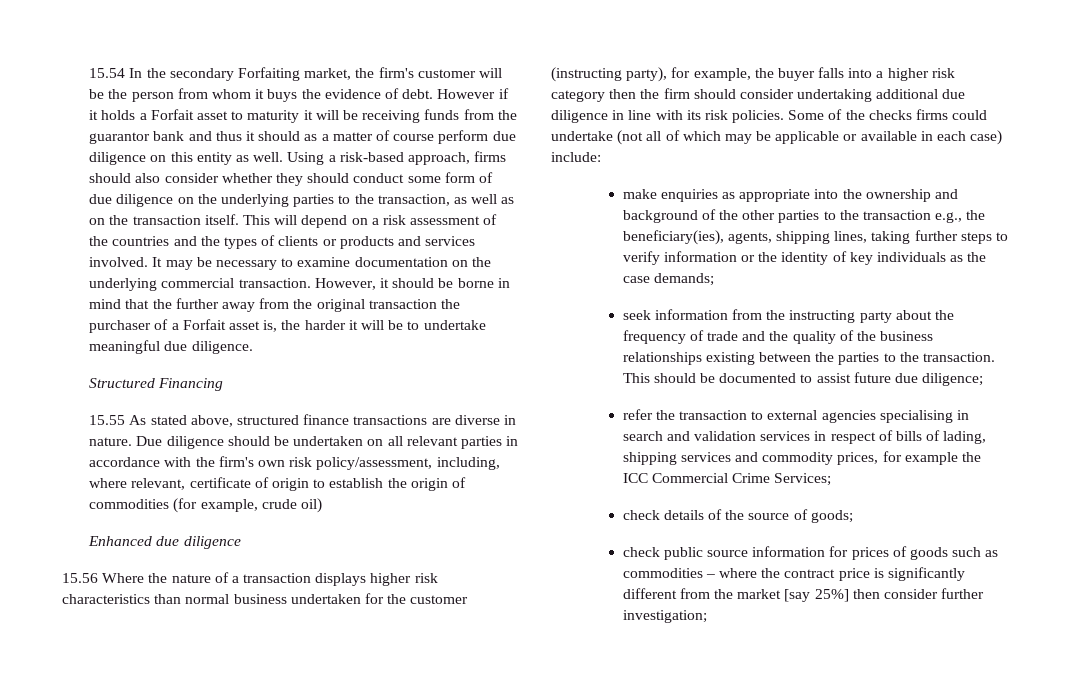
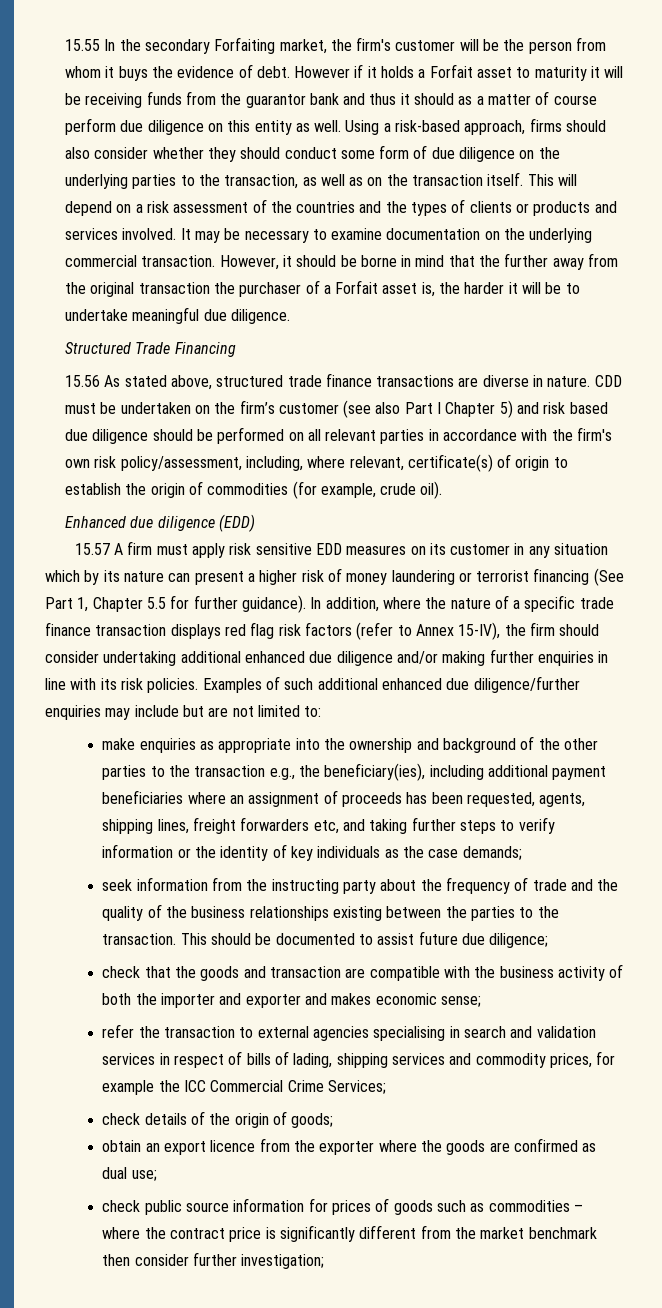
- 15.54 In the secondary Forfaiting market, the firm's customer will be the person from whom it buys the evidence of debt.
+ 15.55 In the secondary Forfaiting market, the firm's customer will be the person from whom it buys the evidence of debt.
- Structured Financing
+ Structured Trade Financing
- 15.55 As stated above, structured finance transactions are diverse in nature.
+ 15.56 As stated above, structured trade finance transactions are diverse in nature.
- Due diligence should be undertaken on all relevant parties in accordance with the firm's own risk policy/assessment, including, where relevant, certificate of origin to establish the origin of commodities (for example, crude oil)
+ CDD must be undertaken on the firm’s customer (see also Part I Chapter 5) and risk based due diligence should be performed on all relevant parties in accordance with the firm's own risk policy/assessment, including, where relevant, certificate(s) of origin to establish the origin of commodities (for example, crude oil).
- Enhanced due diligence
- 15.56 Where the nature of a transaction displays higher risk characteristics than normal business undertaken for the customer (instructing party), for example, the buyer falls into a higher risk category then the firm should consider undertaking additional due diligence in line with its risk policies.
+ Enhanced due diligence (EDD)
+ 15.57 A firm must apply risk sensitive EDD measures on its customer in any situation which by its nature can present a higher risk of money laundering or terrorist financing (See Part 1, Chapter 5.5 for further guidance). In addition, where the nature of a specific trade finance transaction displays red flag risk factors (refer to Annex 15-IV), the firm should consider undertaking additional enhanced due diligence and/or making further enquiries in line with its risk policies.
- Some of the checks firms could undertake (not all of which may be applicable or available in each case) include:
+ Examples of such additional enhanced due diligence/further enquiries may include but are not limited to:
- make enquiries as appropriate into the ownership and background of the other parties to the transaction e.g., the beneficiary(ies), agents, shipping lines, taking further steps to verify information or the identity of key individuals as the case demands;
+ make enquiries as appropriate into the ownership and background of the other parties to the transaction e.g., the beneficiary(ies), including additional payment beneficiaries where an assignment of proceeds has been requested, agents, shipping lines, freight forwarders etc, and taking further steps to verify information or the identity of key individuals as the case demands;
+ check that the goods and transaction are compatible with the business activity of both the importer and exporter and makes economic sense;
- check details of the source of goods;
+ check details of the origin of goods;
+ obtain an export licence from the exporter where the goods are confirmed as dual use;
- check public source information for prices of goods such as commodities – where the contract price is significantly different from the market [say 25%] then consider further investigation;
+ check public source information for prices of goods such as commodities – where the contract price is significantly different from the market benchmark then consider further investigation;

